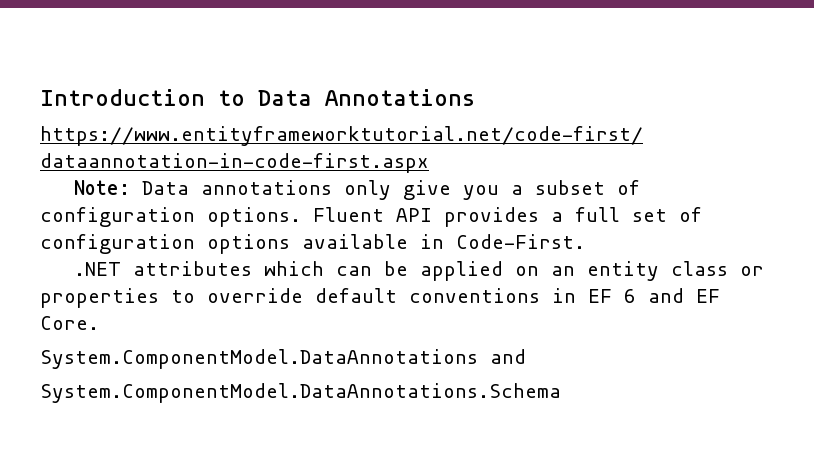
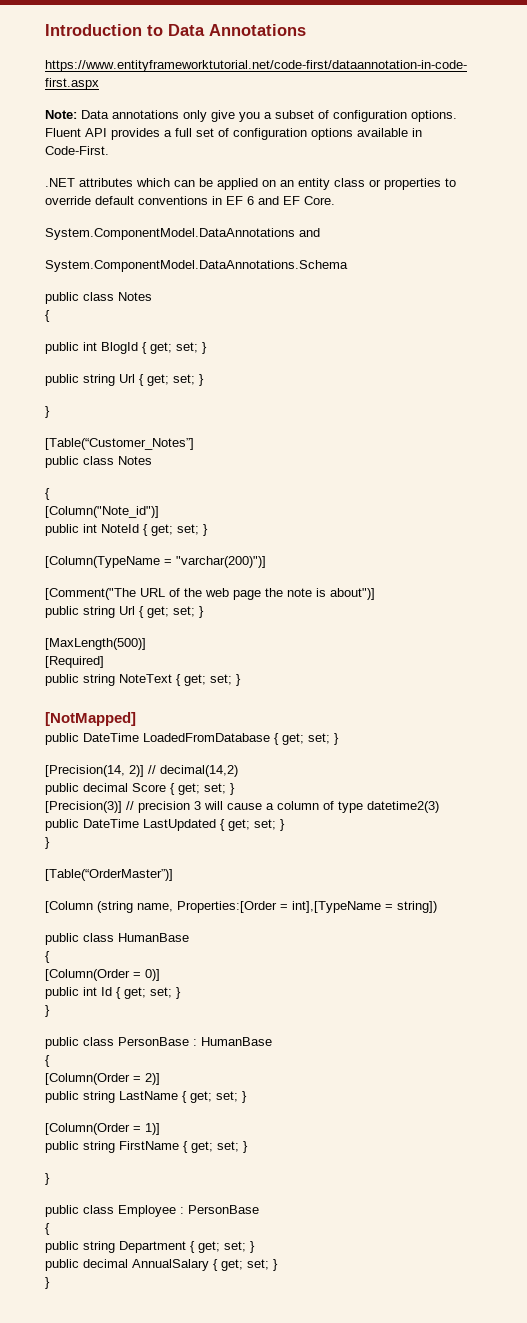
  System.ComponentModel.DataAnnotations.Schema
+ public class Notes
+ {
+ public int BlogId { get; set; }
+ public string Url { get; set; }
+ }
+ [Table(“Customer_Notes”]
+ public class Notes
+ {
+ [Column("Note_id")]
+ public int NoteId { get; set; }
+ [Column(TypeName = "varchar(200)")]
+ [Comment("The URL of the web page the note is about")]
+ public string Url { get; set; }
+ [MaxLength(500)]
+ [Required]
+ public string NoteText { get; set; }
+ [NotMapped]
+ public DateTime LoadedFromDatabase { get; set; }
+ [Precision(14, 2)] // decimal(14,2)
+ public decimal Score { get; set; }
+ [Precision(3)] // precision 3 will cause a column of type datetime2(3)
+ public DateTime LastUpdated { get; set; }
+ }
+ [Table(“OrderMaster”)]
+ [Column (string name, Properties:[Order = int],[TypeName = string])
+ public class HumanBase
+ {
+ [Column(Order = 0)]
+ public int Id { get; set; }
+ }
+ public class PersonBase : HumanBase
+ {
+ [Column(Order = 2)]
+ public string LastName { get; set; }
+ [Column(Order = 1)]
+ public string FirstName { get; set; }
+ }
+ public class Employee : PersonBase
+ {
+ public string Department { get; set; }
+ public decimal AnnualSalary { get; set; }
+ }

